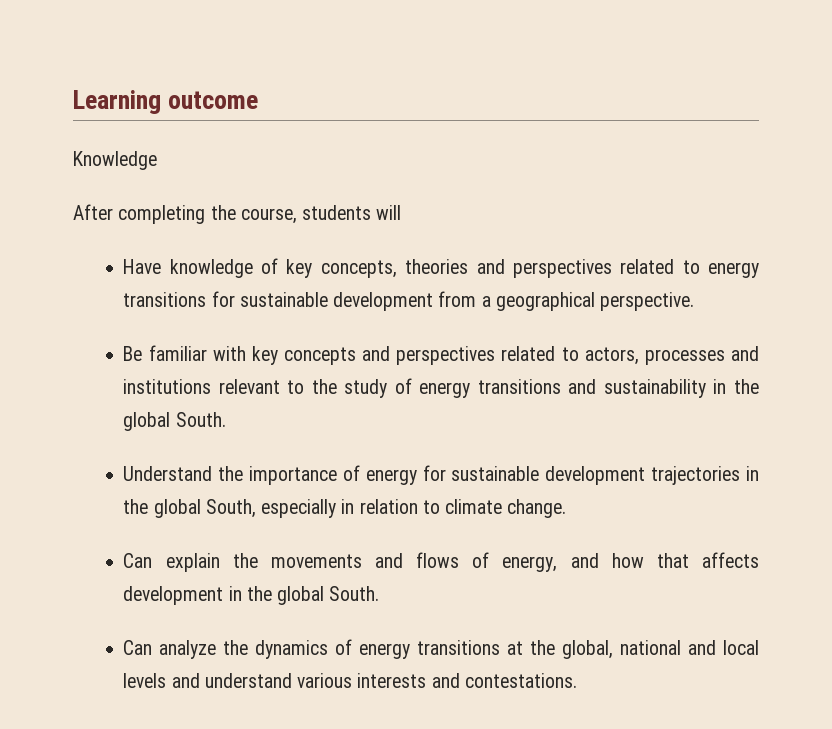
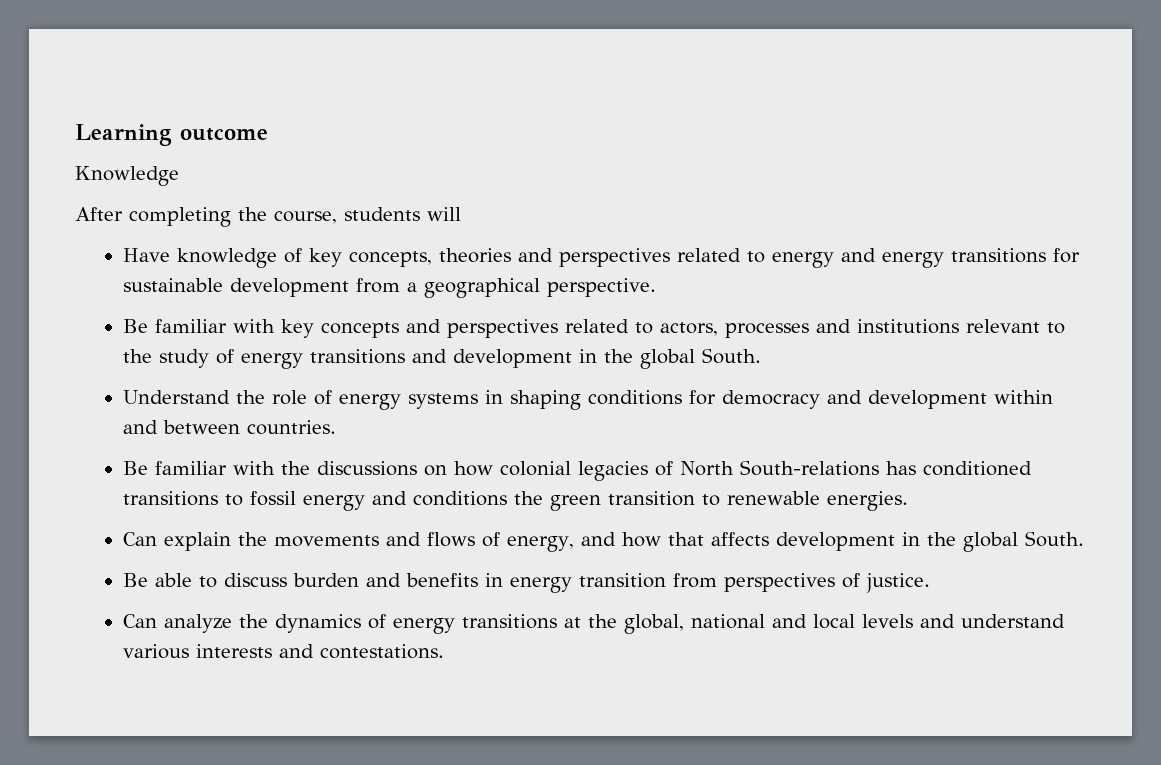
- Have knowledge of key concepts, theories and perspectives related to energy transitions for sustainable development from a geographical perspective.
+ Have knowledge of key concepts, theories and perspectives related to energy and energy transitions for sustainable development from a geographical perspective.
- Be familiar with key concepts and perspectives related to actors, processes and institutions relevant to the study of energy transitions and sustainability in the global South.
+ Be familiar with key concepts and perspectives related to actors, processes and institutions relevant to the study of energy transitions and development in the global South.
- Understand the importance of energy for sustainable development trajectories in the global South, especially in relation to climate change.
+ Understand the role of energy systems in shaping conditions for democracy and development within and between countries.
+ Be familiar with the discussions on how colonial legacies of North South-relations has conditioned transitions to fossil energy and conditions the green transition to renewable energies.
+ Be able to discuss burden and benefits in energy transition from perspectives of justice.

